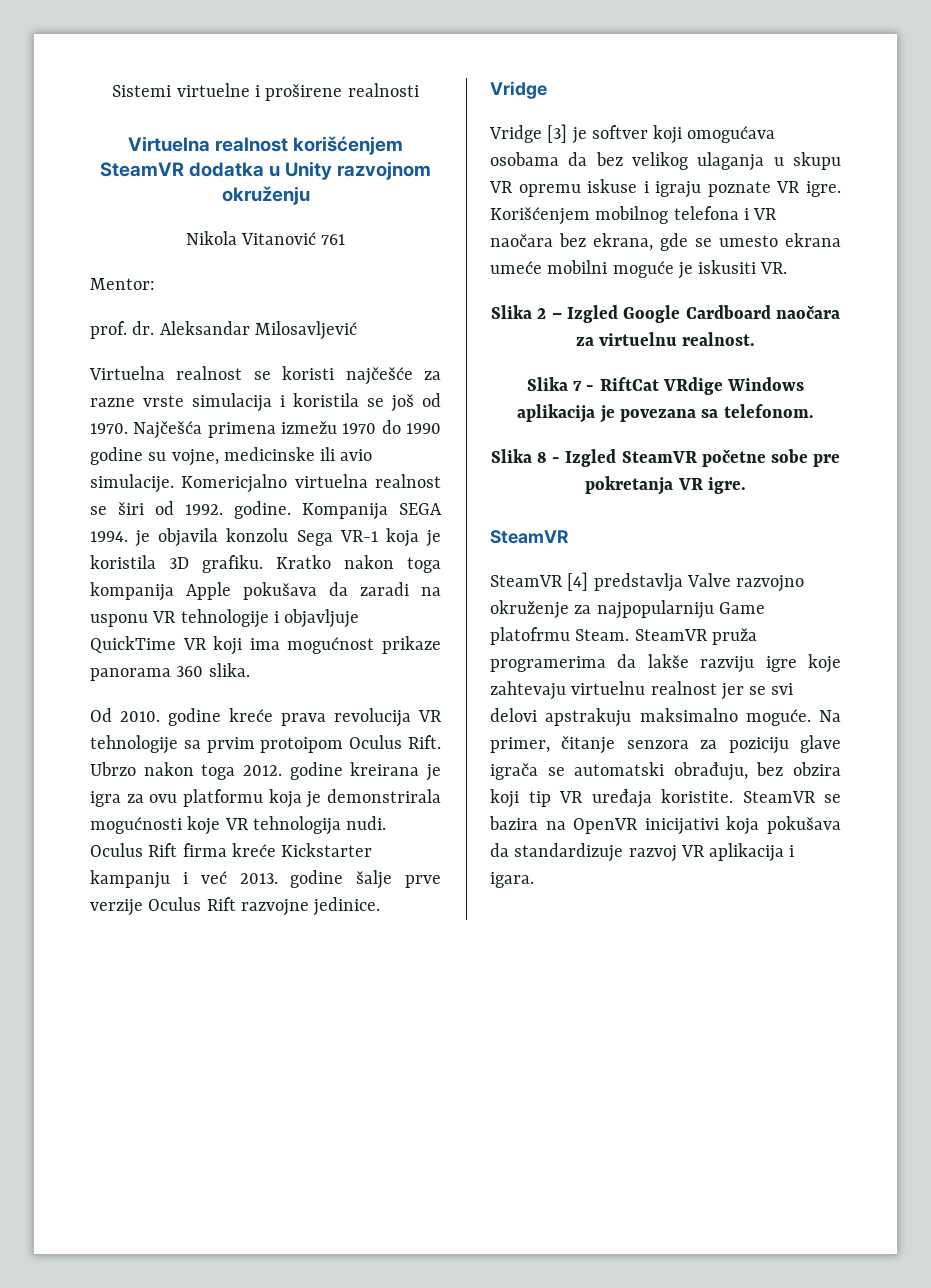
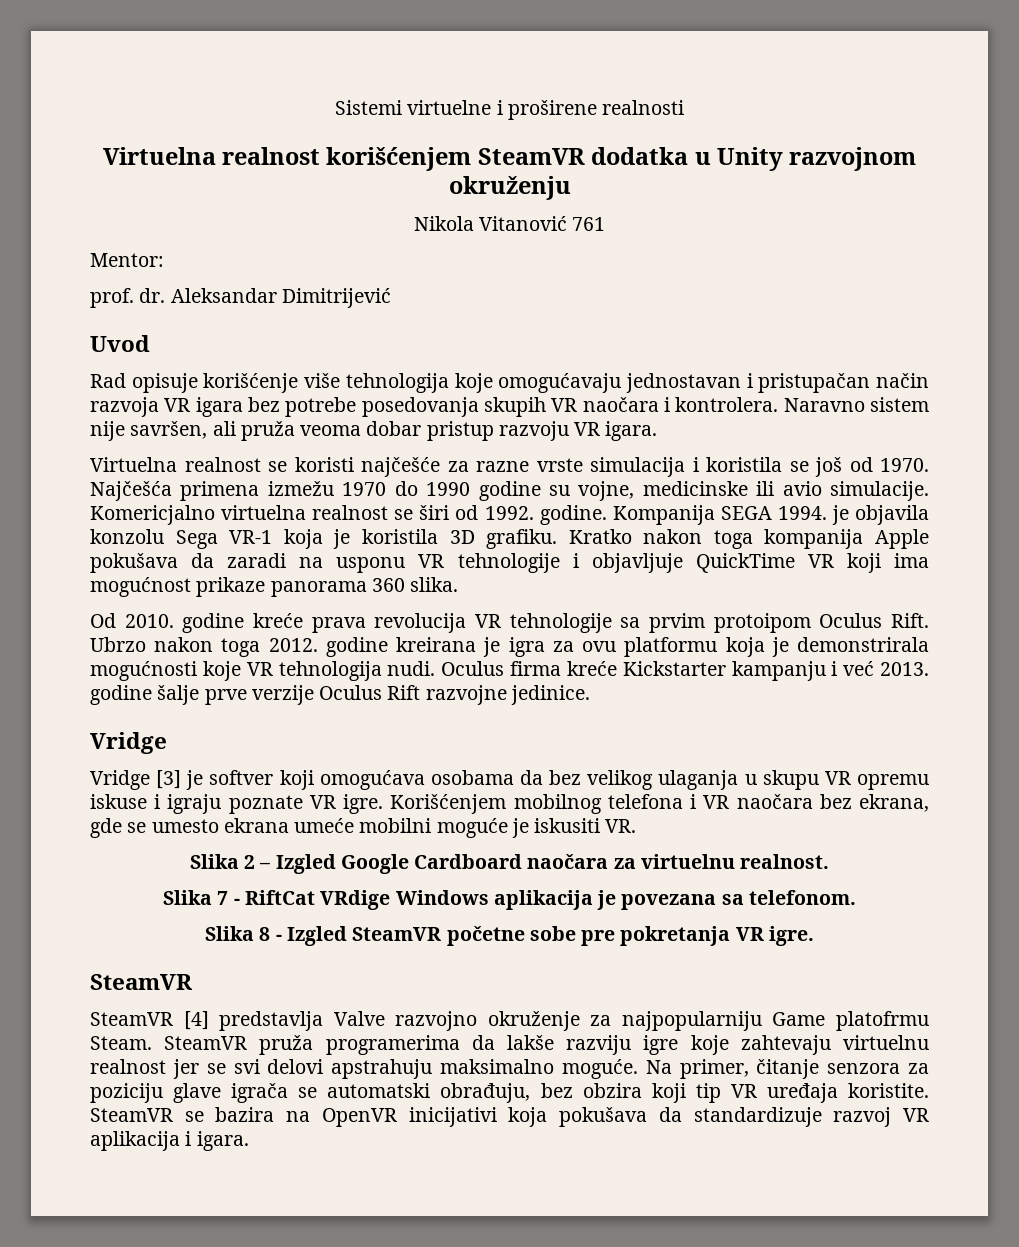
- Aleksandar Milosavljević
+ Aleksandar Dimitrijević
+ Uvod
+ Rad opisuje korišćenje više tehnologija koje omogućavaju jednostavan i pristupačan način razvoja VR igara bez potrebe posedovanja skupih VR naočara i kontrolera. Naravno sistem nije savršen, ali pruža veoma dobar pristup razvoju VR igara.
- Oculus Rift firma kreće Kickstarter kampanju i već 2013. godine šalje prve verzije Oculus Rift razvojne jedinice.
+ Oculus firma kreće Kickstarter kampanju i već 2013. godine šalje prve verzije Oculus Rift razvojne jedinice.
- SteamVR pruža programerima da lakše razviju igre koje zahtevaju virtuelnu realnost jer se svi delovi apstrakuju maksimalno moguće.
+ SteamVR pruža programerima da lakše razviju igre koje zahtevaju virtuelnu realnost jer se svi delovi apstrahuju maksimalno moguće.

